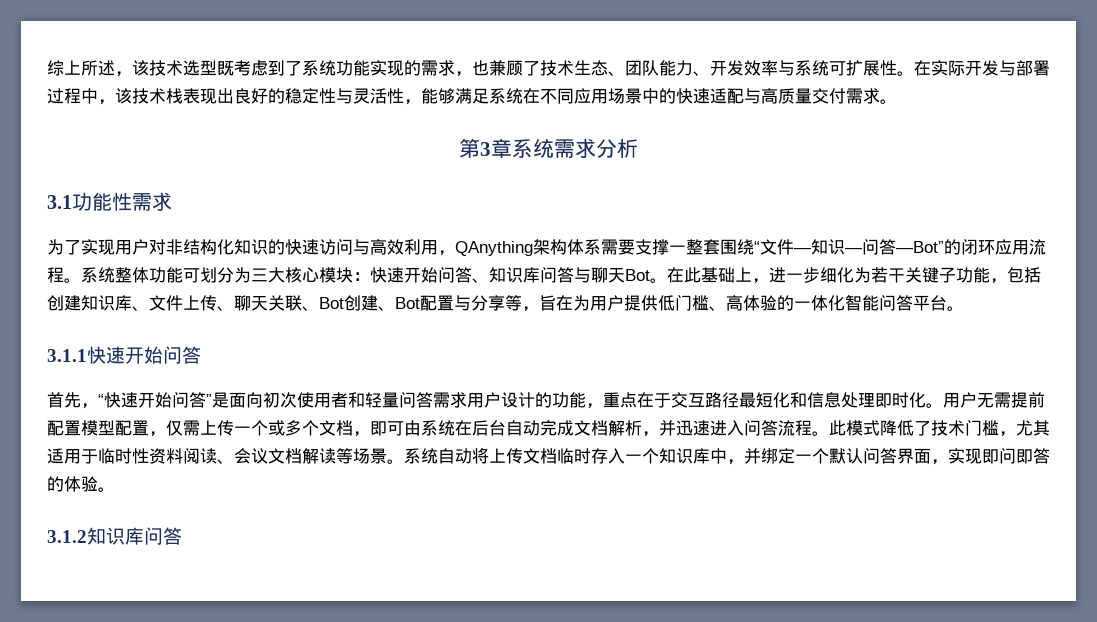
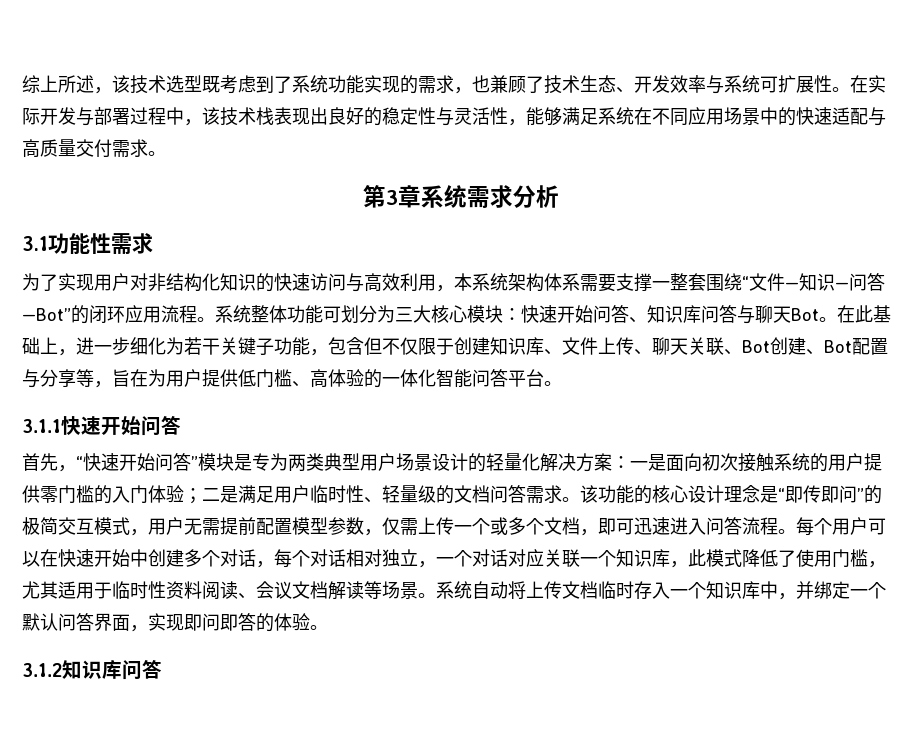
- 综上所述，该技术选型既考虑到了系统功能实现的需求，也兼顾了技术生态、团队能力、开发效率与系统可扩展性。
+ 综上所述，该技术选型既考虑到了系统功能实现的需求，也兼顾了技术生态、开发效率与系统可扩展性。
- 为了实现用户对非结构化知识的快速访问与高效利用，QAnything架构体系需要支撑一整套围绕“文件—知识—问答—Bot”的闭环应用流程。
+ 为了实现用户对非结构化知识的快速访问与高效利用，本系统架构体系需要支撑一整套围绕“文件—知识—问答—Bot”的闭环应用流程。
- 在此基础上，进一步细化为若干关键子功能，包括创建知识库、文件上传、聊天关联、Bot创建、Bot配置与分享等，旨在为用户提供低门槛、高体验的一体化智能问答平台。
+ 在此基础上，进一步细化为若干关键子功能，包含但不仅限于创建知识库、文件上传、聊天关联、Bot创建、Bot配置与分享等，旨在为用户提供低门槛、高体验的一体化智能问答平台。
- 首先，“快速开始问答”是面向初次使用者和轻量问答需求用户设计的功能，重点在于交互路径最短化和信息处理即时化。用户无需提前配置模型配置，仅需上传一个或多个文档，即可由系统在后台自动完成文档解析，并迅速进入问答流程。
+ 首先，“快速开始问答”模块是专为两类典型用户场景设计的轻量化解决方案：一是面向初次接触系统的用户提供零门槛的入门体验；二是满足用户临时性、轻量级的文档问答需求。该功能的核心设计理念是“即传即问”的极简交互模式，用户无需提前配置模型参数，仅需上传一个或多个文档，即可迅速进入问答流程。
- 此模式降低了技术门槛，尤其适用于临时性资料阅读、会议文档解读等场景。
+ 每个用户可以在快速开始中创建多个对话，每个对话相对独立，一个对话对应关联一个知识库，此模式降低了使用门槛，尤其适用于临时性资料阅读、会议文档解读等场景。

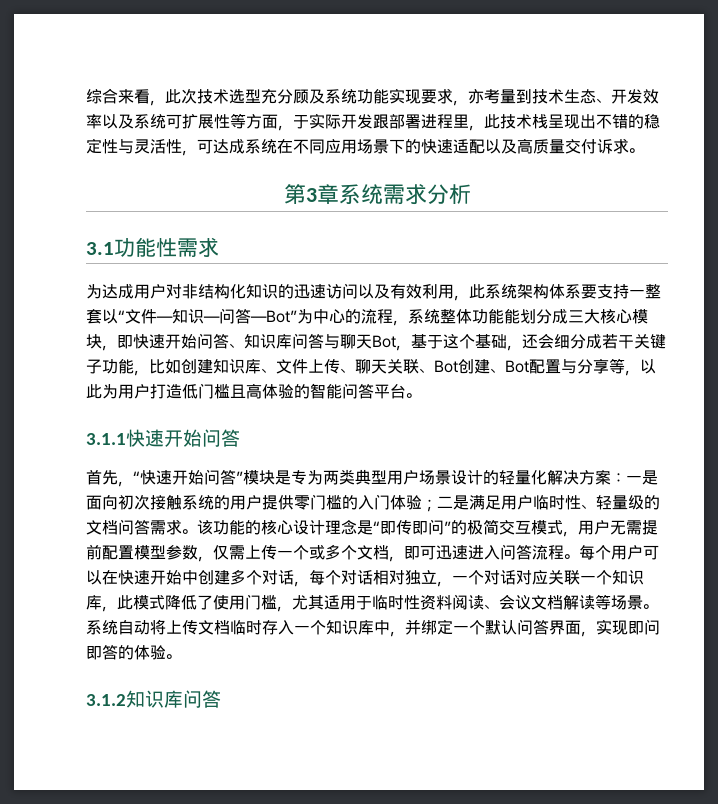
- 综上所述，该技术选型既考虑到了系统功能实现的需求，也兼顾了技术生态、开发效率与系统可扩展性。在实际开发与部署过程中，该技术栈表现出良好的稳定性与灵活性，能够满足系统在不同应用场景中的快速适配与高质量交付需求。
+ 综合来看，此次技术选型充分顾及系统功能实现要求，亦考量到技术生态、开发效率以及系统可扩展性等方面，于实际开发跟部署进程里，此技术栈呈现出不错的稳定性与灵活性，可达成系统在不同应用场景下的快速适配以及高质量交付诉求。
- 为了实现用户对非结构化知识的快速访问与高效利用，本系统架构体系需要支撑一整套围绕“文件—知识—问答—Bot”的闭环应用流程。系统整体功能可划分为三大核心模块：快速开始问答、知识库问答与聊天Bot。在此基础上，进一步细化为若干关键子功能，包含但不仅限于创建知识库、文件上传、聊天关联、Bot创建、Bot配置与分享等，旨在为用户提供低门槛、高体验的一体化智能问答平台。
+ 为达成用户对非结构化知识的迅速访问以及有效利用，此系统架构体系要支持一整套以“文件—知识—问答—Bot”为中心的流程，系统整体功能能划分成三大核心模块，即快速开始问答、知识库问答与聊天Bot，基于这个基础，还会细分成若干关键子功能，比如创建知识库、文件上传、聊天关联、Bot创建、Bot配置与分享等，以此为用户打造低门槛且高体验的智能问答平台。

